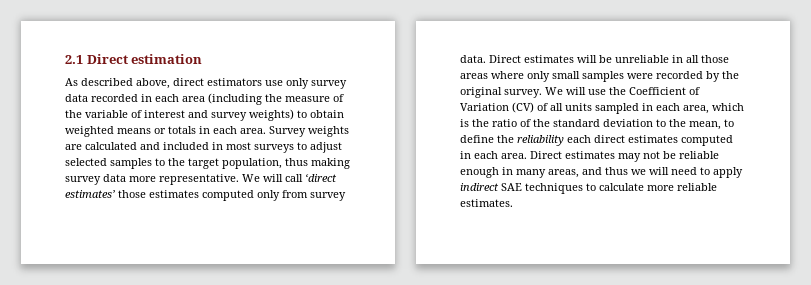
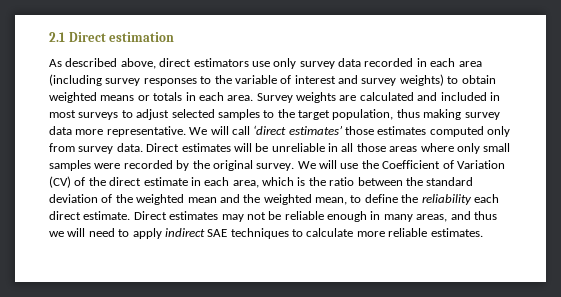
- As described above, direct estimators use only survey data recorded in each area (including the measure of the variable of interest and survey weights) to obtain weighted means or totals in each area.
+ As described above, direct estimators use only survey data recorded in each area (including survey responses to the variable of interest and survey weights) to obtain weighted means or totals in each area.
- We will use the Coefficient of Variation (CV) of all units sampled in each area, which is the ratio of the standard deviation to the mean, to define the reliability each direct estimates computed in each area.
+ We will use the Coefficient of Variation (CV) of the direct estimate in each area, which is the ratio between the standard deviation of the weighted mean and the weighted mean, to define the reliability each direct estimate.

